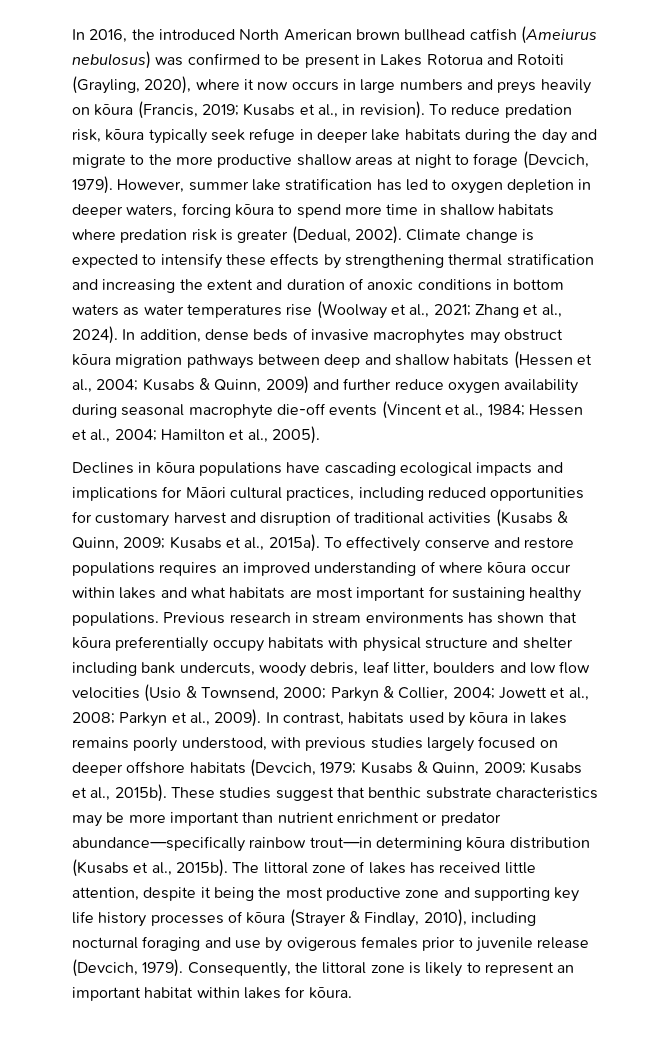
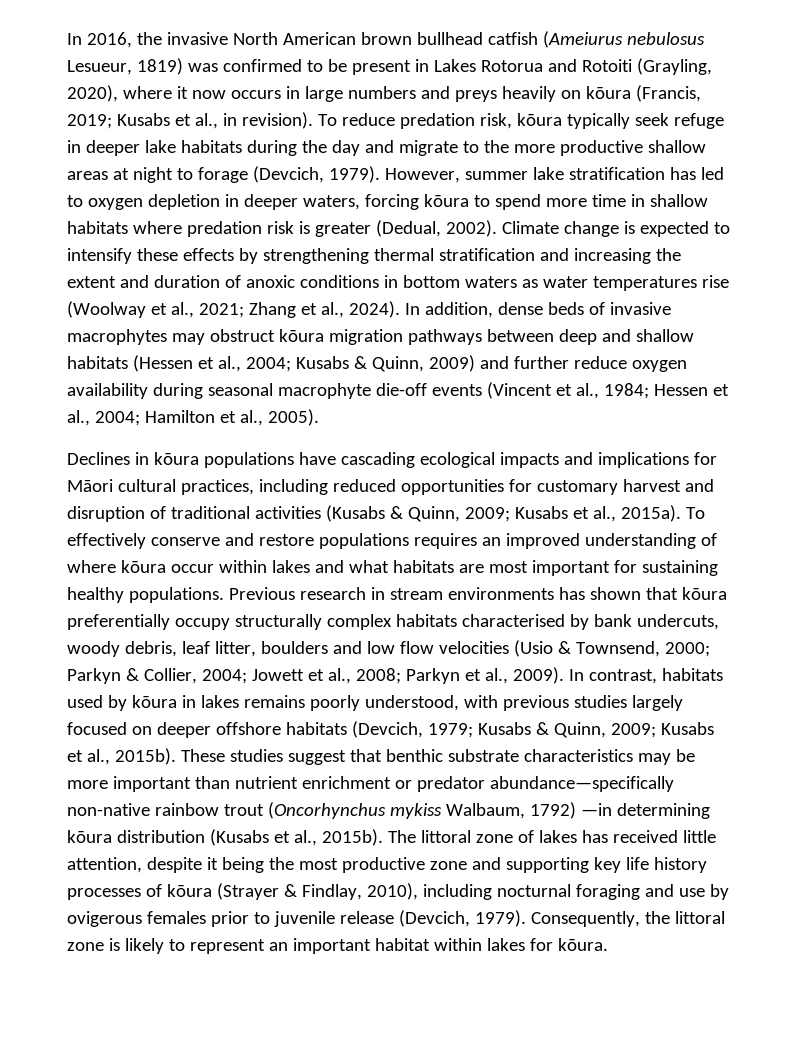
- In 2016, the introduced North American brown bullhead catfish (Ameiurus nebulosus) was confirmed to be present in Lakes Rotorua and Rotoiti (Grayling, 2020), where it now occurs in large numbers and preys heavily on kōura (Francis, 2019; Kusabs et al., in revision).
+ In 2016, the invasive North American brown bullhead catfish (Ameiurus nebulosus Lesueur, 1819) was confirmed to be present in Lakes Rotorua and Rotoiti (Grayling, 2020), where it now occurs in large numbers and preys heavily on kōura (Francis, 2019; Kusabs et al., in revision).
- Previous research in stream environments has shown that kōura preferentially occupy habitats with physical structure and shelter including bank undercuts, woody debris, leaf litter, boulders and low flow velocities (Usio & Townsend, 2000; Parkyn & Collier, 2004; Jowett et al., 2008; Parkyn et al., 2009).
+ Previous research in stream environments has shown that kōura preferentially occupy structurally complex habitats characterised by bank undercuts, woody debris, leaf litter, boulders and low flow velocities (Usio & Townsend, 2000; Parkyn & Collier, 2004; Jowett et al., 2008; Parkyn et al., 2009).
- These studies suggest that benthic substrate characteristics may be more important than nutrient enrichment or predator abundance—specifically rainbow trout—in determining kōura distribution (Kusabs et al., 2015b).
+ These studies suggest that benthic substrate characteristics may be more important than nutrient enrichment or predator abundance—specifically non-native rainbow trout (Oncorhynchus mykiss Walbaum, 1792) —in determining kōura distribution (Kusabs et al., 2015b).

